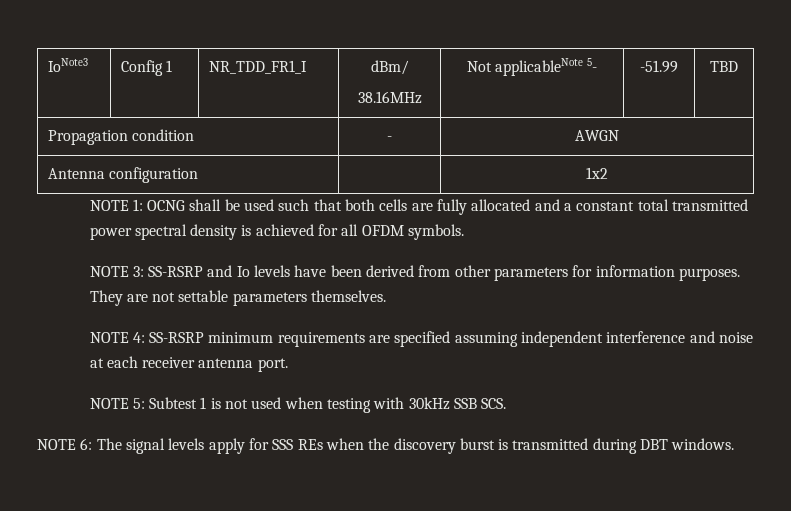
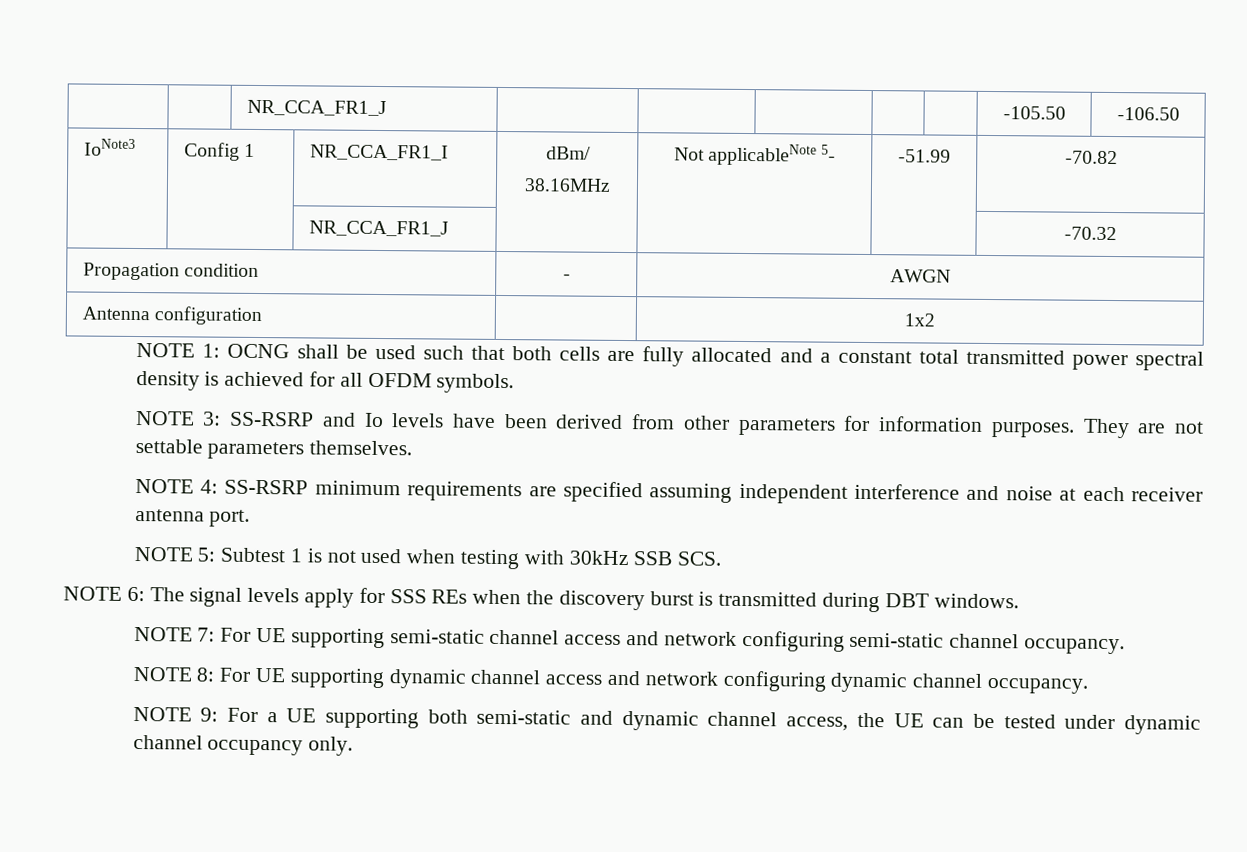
+ | | NR_CCA_FR1_J | | | | | | -105.50 | -106.50
- IoNote3 | Config 1 | NR_TDD_FR1_I | dBm/
- 38.16MHz | Not applicableNote 5- | -51.99 | TBD
+ IoNote3 | Config 1 | NR_CCA_FR1_I | dBm/
+ 38.16MHz | Not applicableNote 5- | -51.99 | -70.82
+ | | NR_CCA_FR1_J | | | | -70.32
+ NOTE 7: For UE supporting semi-static channel access and network configuring semi-static channel occupancy.
+ NOTE 8: For UE supporting dynamic channel access and network configuring dynamic channel occupancy.
+ NOTE 9: For a UE supporting both semi-static and dynamic channel access, the UE can be tested under dynamic channel occupancy only.

